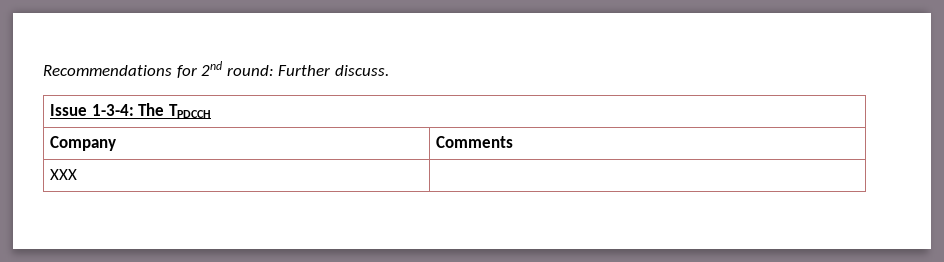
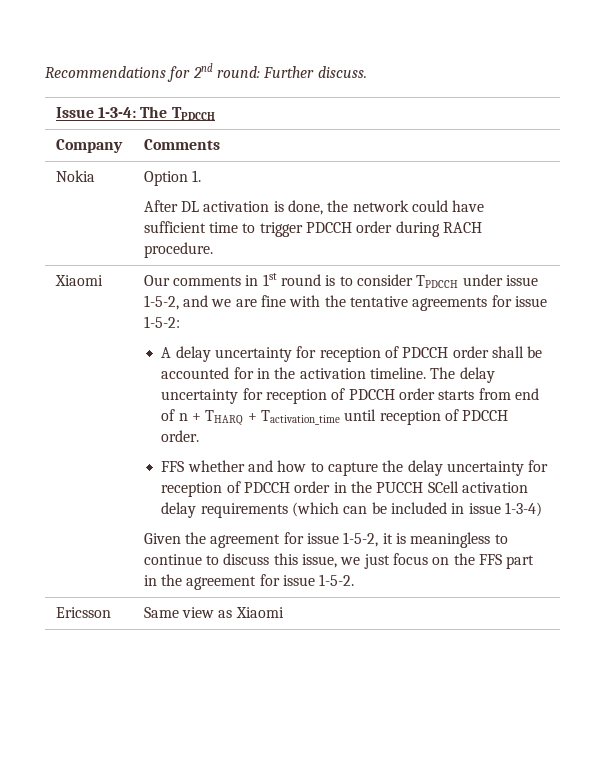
- XXX |
+ Nokia | Option 1.
+ After DL activation is done, the network could have sufficient time to trigger PDCCH order during RACH procedure.
+ Xiaomi | Our comments in 1st round is to consider TPDCCH under issue 1-5-2, and we are fine with the tentative agreements for issue 1-5-2:
+ A delay uncertainty for reception of PDCCH order shall be accounted for in the activation timeline. The delay uncertainty for reception of PDCCH order starts from end of n + THARQ + Tactivation_time until reception of PDCCH order.
+ FFS whether and how to capture the delay uncertainty for reception of PDCCH order in the PUCCH SCell activation delay requirements (which can be included in issue 1-3-4)
+ Given the agreement for issue 1-5-2, it is meaningless to continue to discuss this issue, we just focus on the FFS part in the agreement for issue 1-5-2.
+ Ericsson | Same view as Xiaomi

